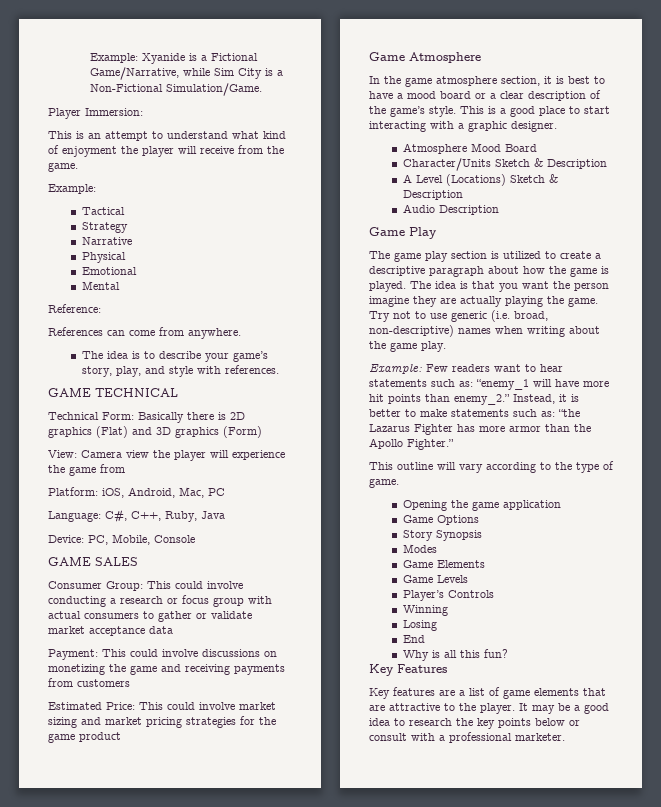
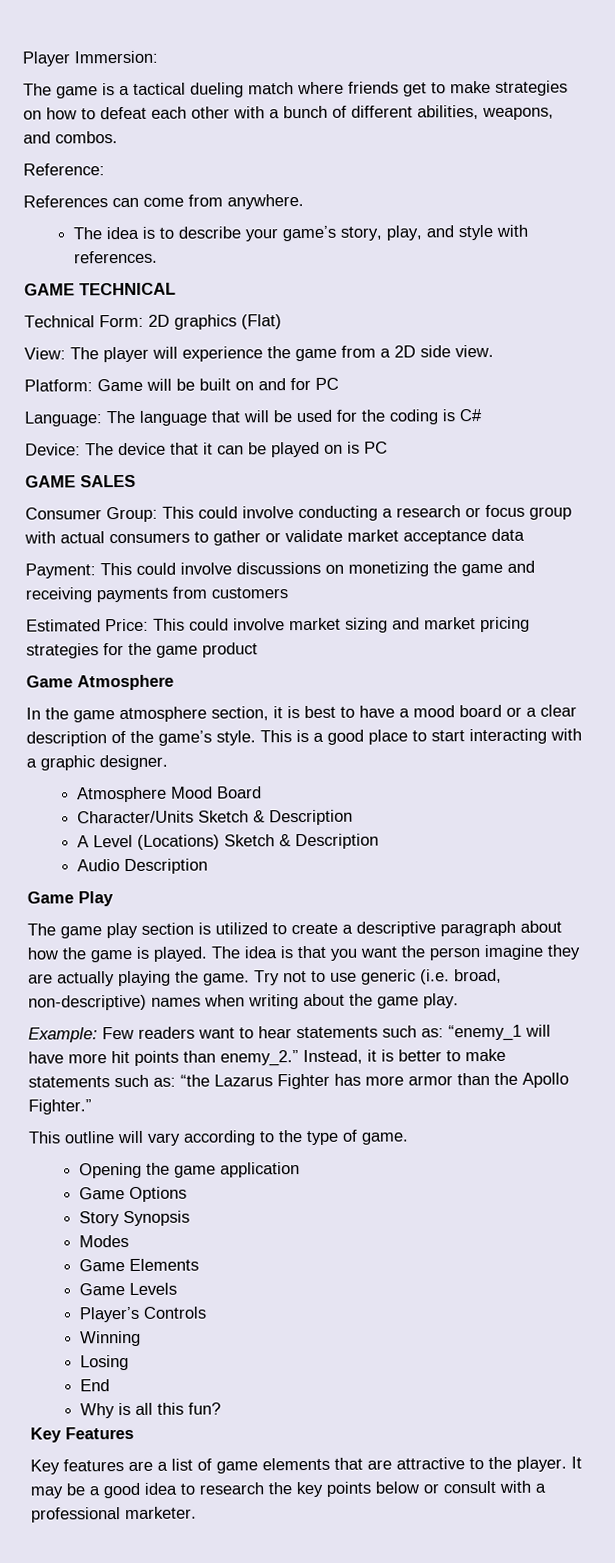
- Example: Xyanide is a Fictional Game/Narrative, while Sim City is a Non-Fictional Simulation/Game.
  Player Immersion:
- This is an attempt to understand what kind of enjoyment the player will receive from the game.
- Example:
- Tactical
- Strategy
- Narrative
- Physical
- Emotional
- Mental
+ The game is a tactical dueling match where friends get to make strategies on how to defeat each other with a bunch of different abilities, weapons, and combos.
- Technical Form: Basically there is 2D graphics (Flat) and 3D graphics (Form)
- View: Camera view the player will experience the game from
- Platform: iOS, Android, Mac, PC
- Language: C#, C++, Ruby, Java
- Device: PC, Mobile, Console
+ Technical Form: 2D graphics (Flat)
+ View: The player will experience the game from a 2D side view.
+ Platform: Game will be built on and for PC
+ Language: The language that will be used for the coding is C#
+ Device: The device that it can be played on is PC

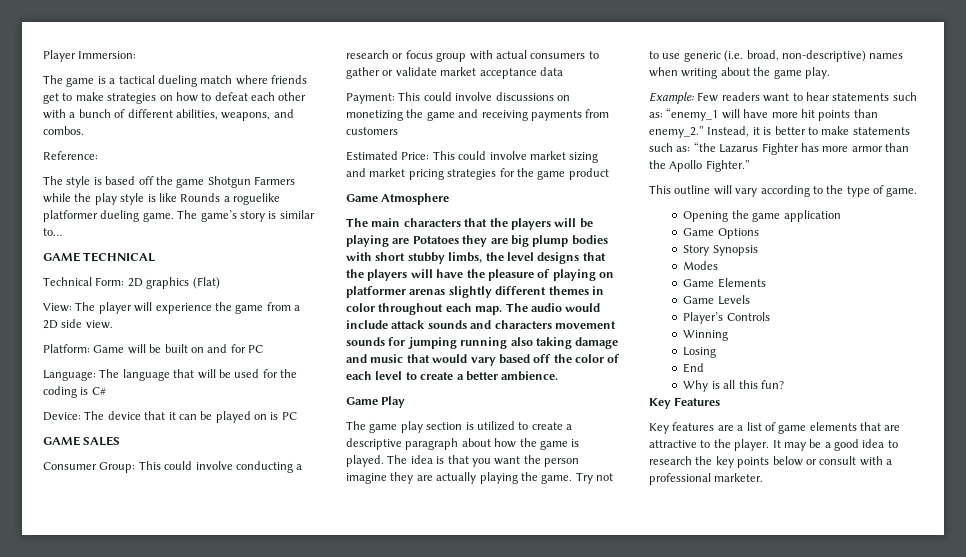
- References can come from anywhere.
- The idea is to describe your game’s story, play, and style with references.
+ The style is based off the game Shotgun Farmers while the play style is like Rounds a roguelike platformer dueling game. The game’s story is similar to…
- In the game atmosphere section, it is best to have a mood board or a clear description of the game’s style. This is a good place to start interacting with a graphic designer.
- Atmosphere Mood Board
- Character/Units Sketch & Description
- A Level (Locations) Sketch & Description
- Audio Description
+ The main characters that the players will be playing are Potatoes they are big plump bodies with short stubby limbs, the level designs that the players will have the pleasure of playing on platformer arenas slightly different themes in color throughout each map. The audio would include attack sounds and characters movement sounds for jumping running also taking damage and music that would vary based off the color of each level to create a better ambience.

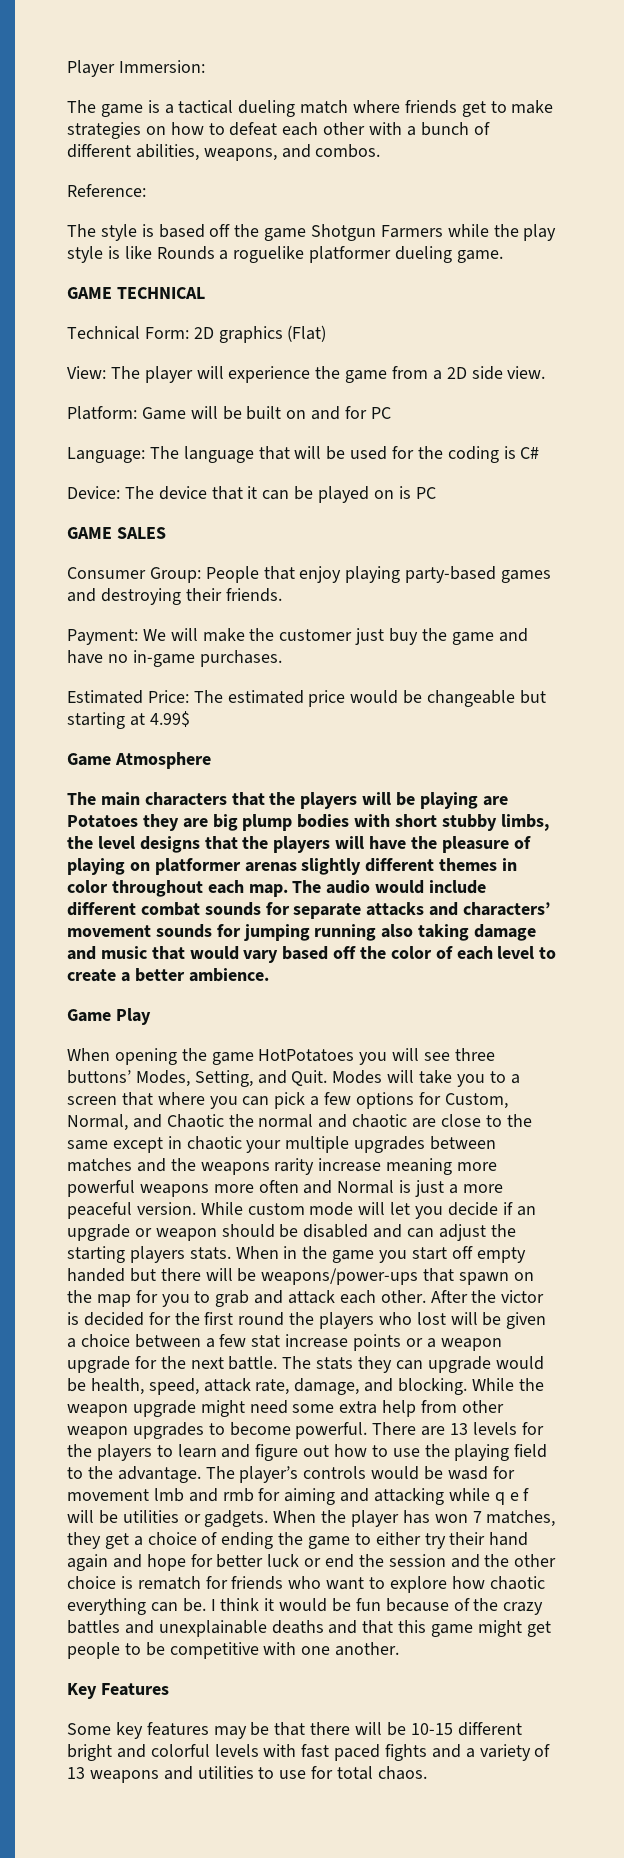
- The game’s story is similar to…
- Consumer Group: This could involve conducting a research or focus group with actual consumers to gather or validate market acceptance data
- Payment: This could involve discussions on monetizing the game and receiving payments from customers
- Estimated Price: This could involve market sizing and market pricing strategies for the game product
+ Consumer Group: People that enjoy playing party-based games and destroying their friends.
+ Payment: We will make the customer just buy the game and have no in-game purchases.
+ Estimated Price: The estimated price would be changeable but starting at 4.99$
- The audio would include attack sounds and characters movement sounds for jumping running also taking damage and music that would vary based off the color of each level to create a better ambience.
+ The audio would include different combat sounds for separate attacks and characters’ movement sounds for jumping running also taking damage and music that would vary based off the color of each level to create a better ambience.
- The game play section is utilized to create a descriptive paragraph about how the game is played. The idea is that you want the person imagine they are actually playing the game. Try not to use generic (i.e. broad, non-descriptive) names when writing about the game play.
- Example: Few readers want to hear statements such as: “enemy_1 will have more hit points than enemy_2.” Instead, it is better to make statements such as: “the Lazarus Fighter has more armor than the Apollo Fighter.”
- This outline will vary according to the type of game.
- Opening the game application
- Game Options
- Story Synopsis
- Modes
- Game Elements
- Game Levels
- Player’s Controls
- Winning
- Losing
- End
- Why is all this fun?
+ When opening the game HotPotatoes you will see three buttons’ Modes, Setting, and Quit. Modes will take you to a screen that where you can pick a few options for Custom, Normal, and Chaotic the normal and chaotic are close to the same except in chaotic your multiple upgrades between matches and the weapons rarity increase meaning more powerful weapons more often and Normal is just a more peaceful version. While custom mode will let you decide if an upgrade or weapon should be disabled and can adjust the starting players stats. When in the game you start off empty handed but there will be weapons/power-ups that spawn on the map for you to grab and attack each other. After the victor is decided for the first round the players who lost will be given a choice between a few stat increase points or a weapon upgrade for the next battle. The stats they can upgrade would be health, speed, attack rate, damage, and blocking. While the weapon upgrade might need some extra help from other weapon upgrades to become powerful. There are 13 levels for the players to learn and figure out how to use the playing field to the advantage. The player’s controls would be wasd for movement lmb and rmb for aiming and attacking while q e f will be utilities or gadgets. When the player has won 7 matches, they get a choice of ending the game to either try their hand again and hope for better luck or end the session and the other choice is rematch for friends who want to explore how chaotic everything can be. I think it would be fun because of the crazy battles and unexplainable deaths and that this game might get people to be competitive with one another.
  Key Features
- Key features are a list of game elements that are attractive to the player. It may be a good idea to research the key points below or consult with a professional marketer.
+ Some key features may be that there will be 10-15 different bright and colorful levels with fast paced fights and a variety of 13 weapons and utilities to use for total chaos.

